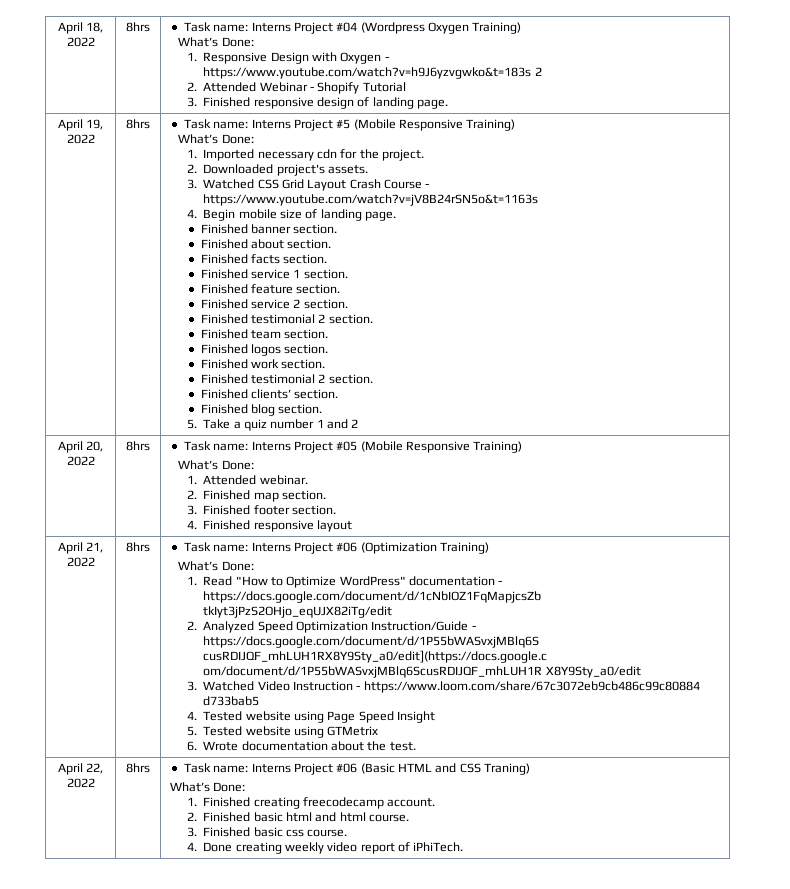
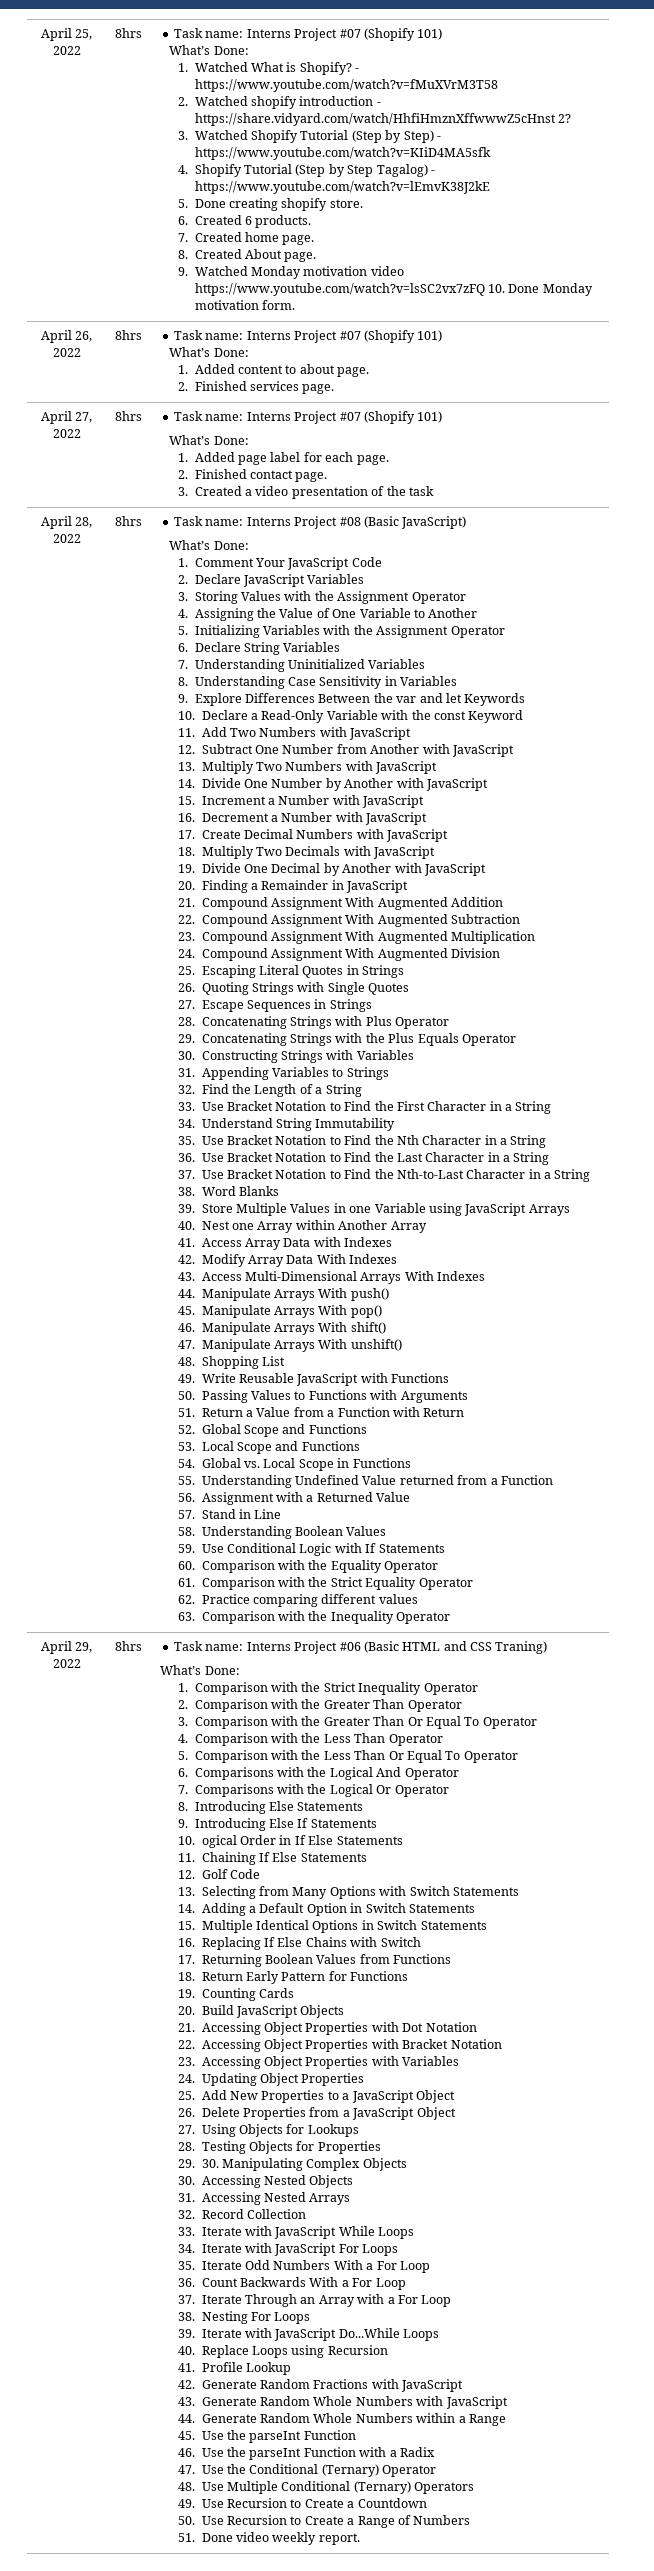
- April 18, 2022 | 8hrs | Task name: Interns Project #04 (Wordpress Oxygen Training)
+ April 25, 2022 | 8hrs | Task name: Interns Project #07 (Shopify 101)
  What’s Done:
- 1. Responsive Design with Oxygen - https://www.youtube.com/watch?v=h9J6yzvgwko&t=183s 2
- 2. Attended Webinar - Shopify Tutorial
- 3. Finished responsive design of landing page.
- April 19, 2022 | 8hrs | Task name: Interns Project #5 (Mobile Responsive Training)
+ 1. Watched What is Shopify? - https://www.youtube.com/watch?v=fMuXVrM3T58
+ 2. Watched shopify introduction - https://share.vidyard.com/watch/HhfiHmznXffwwwZ5cHnst 2?
+ 3. Watched Shopify Tutorial (Step by Step) - https://www.youtube.com/watch?v=KIiD4MA5sfk
+ 4. Shopify Tutorial (Step by Step Tagalog) - https://www.youtube.com/watch?v=lEmvK38J2kE
+ 5. Done creating shopify store.
+ 6. Created 6 products.
+ 7. Created home page.
+ 8. Created About page.
+ 9. Watched Monday motivation video https://www.youtube.com/watch?v=lsSC2vx7zFQ 10. Done Monday motivation form.
+ April 26, 2022 | 8hrs | Task name: Interns Project #07 (Shopify 101)
  What’s Done:
- 1. Imported necessary cdn for the project.
- 2. Downloaded project's assets.
- 3. Watched CSS Grid Layout Crash Course - https://www.youtube.com/watch?v=jV8B24rSN5o&t=1163s
- 4. Begin mobile size of landing page.
- Finished banner section.
- Finished about section.
- Finished facts section.
- Finished service 1 section.
- Finished feature section.
- Finished service 2 section.
- Finished testimonial 2 section.
- Finished team section.
- Finished logos section.
- Finished work section.
- Finished testimonial 2 section.
- Finished clients’ section.
- Finished blog section.
- 5. Take a quiz number 1 and 2
- April 20, 2022 | 8hrs | Task name: Interns Project #05 (Mobile Responsive Training)
+ 1. Added content to about page.
+ 2. Finished services page.
+ April 27, 2022 | 8hrs | Task name: Interns Project #07 (Shopify 101)
  What’s Done:
- 1. Attended webinar.
- 2. Finished map section.
- 3. Finished footer section.
- 4. Finished responsive layout
- April 21, 2022 | 8hrs | Task name: Interns Project #06 (Optimization Training)
+ 1. Added page label for each page.
+ 2. Finished contact page.
+ 3. Created a video presentation of the task
+ April 28, 2022 | 8hrs | Task name: Interns Project #08 (Basic JavaScript)
  What’s Done:
- 1. Read "How to Optimize WordPress" documentation - https://docs.google.com/document/d/1cNbIOZ1FqMapjcsZb tkIyt3jPzS2OHjo_eqUJX82iTg/edit
- 2. Analyzed Speed Optimization Instruction/Guide - https://docs.google.com/document/d/1P55bWASvxjMBlq6S cusRDIJQF_mhLUH1RX8Y9Sty_a0/edit](https://docs.google.c om/document/d/1P55bWASvxjMBlq6ScusRDIJQF_mhLUH1R X8Y9Sty_a0/edit
- 3. Watched Video Instruction - https://www.loom.com/share/67c3072eb9cb486c99c80884 d733bab5
- 4. Tested website using Page Speed Insight
- 5. Tested website using GTMetrix
- 6. Wrote documentation about the test.
- April 22, 2022
+ 1. Comment Your JavaScript Code
+ 2. Declare JavaScript Variables
+ 3. Storing Values with the Assignment Operator
+ 4. Assigning the Value of One Variable to Another
+ 5. Initializing Variables with the Assignment Operator
+ 6. Declare String Variables
+ 7. Understanding Uninitialized Variables
+ 8. Understanding Case Sensitivity in Variables
+ 9. Explore Differences Between the var and let Keywords
+ 10. Declare a Read-Only Variable with the const Keyword
+ 11. Add Two Numbers with JavaScript
+ 12. Subtract One Number from Another with JavaScript
+ 13. Multiply Two Numbers with JavaScript
+ 14. Divide One Number by Another with JavaScript
+ 15. Increment a Number with JavaScript
+ 16. Decrement a Number with JavaScript
+ 17. Create Decimal Numbers with JavaScript
+ 18. Multiply Two Decimals with JavaScript
+ 19. Divide One Decimal by Another with JavaScript
+ 20. Finding a Remainder in JavaScript
+ 21. Compound Assignment With Augmented Addition
+ 22. Compound Assignment With Augmented Subtraction
+ 23. Compound Assignment With Augmented Multiplication
+ 24. Compound Assignment With Augmented Division
+ 25. Escaping Literal Quotes in Strings
+ 26. Quoting Strings with Single Quotes
+ 27. Escape Sequences in Strings
+ 28. Concatenating Strings with Plus Operator
+ 29. Concatenating Strings with the Plus Equals Operator
+ 30. Constructing Strings with Variables
+ 31. Appending Variables to Strings
+ 32. Find the Length of a String
+ 33. Use Bracket Notation to Find the First Character in a String
+ 34. Understand String Immutability
+ 35. Use Bracket Notation to Find the Nth Character in a String
+ 36. Use Bracket Notation to Find the Last Character in a String
+ 37. Use Bracket Notation to Find the Nth-to-Last Character in a String
+ 38. Word Blanks
+ 39. Store Multiple Values in one Variable using JavaScript Arrays
+ 40. Nest one Array within Another Array
+ 41. Access Array Data with Indexes
+ 42. Modify Array Data With Indexes
+ 43. Access Multi-Dimensional Arrays With Indexes
+ 44. Manipulate Arrays With push()
+ 45. Manipulate Arrays With pop()
+ 46. Manipulate Arrays With shift()
+ 47. Manipulate Arrays With unshift()
+ 48. Shopping List
+ 49. Write Reusable JavaScript with Functions
+ 50. Passing Values to Functions with Arguments
+ 51. Return a Value from a Function with Return
+ 52. Global Scope and Functions
+ 53. Local Scope and Functions
+ 54. Global vs. Local Scope in Functions
+ 55. Understanding Undefined Value returned from a Function
+ 56. Assignment with a Returned Value
+ 57. Stand in Line
+ 58. Understanding Boolean Values
+ 59. Use Conditional Logic with If Statements
+ 60. Comparison with the Equality Operator
+ 61. Comparison with the Strict Equality Operator
+ 62. Practice comparing different values
+ 63. Comparison with the Inequality Operator
+ April 29, 2022
- 1. Finished creating freecodecamp account.
- 2. Finished basic html and html course.
- 3. Finished basic css course.
- 4. Done creating weekly video report of iPhiTech.
+ 1. Comparison with the Strict Inequality Operator
+ 2. Comparison with the Greater Than Operator
+ 3. Comparison with the Greater Than Or Equal To Operator
+ 4. Comparison with the Less Than Operator
+ 5. Comparison with the Less Than Or Equal To Operator
+ 6. Comparisons with the Logical And Operator
+ 7. Comparisons with the Logical Or Operator
+ 8. Introducing Else Statements
+ 9. Introducing Else If Statements
+ 10. ogical Order in If Else Statements
+ 11. Chaining If Else Statements
+ 12. Golf Code
+ 13. Selecting from Many Options with Switch Statements
+ 14. Adding a Default Option in Switch Statements
+ 15. Multiple Identical Options in Switch Statements
+ 16. Replacing If Else Chains with Switch
+ 17. Returning Boolean Values from Functions
+ 18. Return Early Pattern for Functions
+ 19. Counting Cards
+ 20. Build JavaScript Objects
+ 21. Accessing Object Properties with Dot Notation
+ 22. Accessing Object Properties with Bracket Notation
+ 23. Accessing Object Properties with Variables
+ 24. Updating Object Properties
+ 25. Add New Properties to a JavaScript Object
+ 26. Delete Properties from a JavaScript Object
+ 27. Using Objects for Lookups
+ 28. Testing Objects for Properties
+ 29. 30. Manipulating Complex Objects
+ 30. Accessing Nested Objects
+ 31. Accessing Nested Arrays
+ 32. Record Collection
+ 33. Iterate with JavaScript While Loops
+ 34. Iterate with JavaScript For Loops
+ 35. Iterate Odd Numbers With a For Loop
+ 36. Count Backwards With a For Loop
+ 37. Iterate Through an Array with a For Loop
+ 38. Nesting For Loops
+ 39. Iterate with JavaScript Do...While Loops
+ 40. Replace Loops using Recursion
+ 41. Profile Lookup
+ 42. Generate Random Fractions with JavaScript
+ 43. Generate Random Whole Numbers with JavaScript
+ 44. Generate Random Whole Numbers within a Range
+ 45. Use the parseInt Function
+ 46. Use the parseInt Function with a Radix
+ 47. Use the Conditional (Ternary) Operator
+ 48. Use Multiple Conditional (Ternary) Operators
+ 49. Use Recursion to Create a Countdown
+ 50. Use Recursion to Create a Range of Numbers
+ 51. Done video weekly report.

